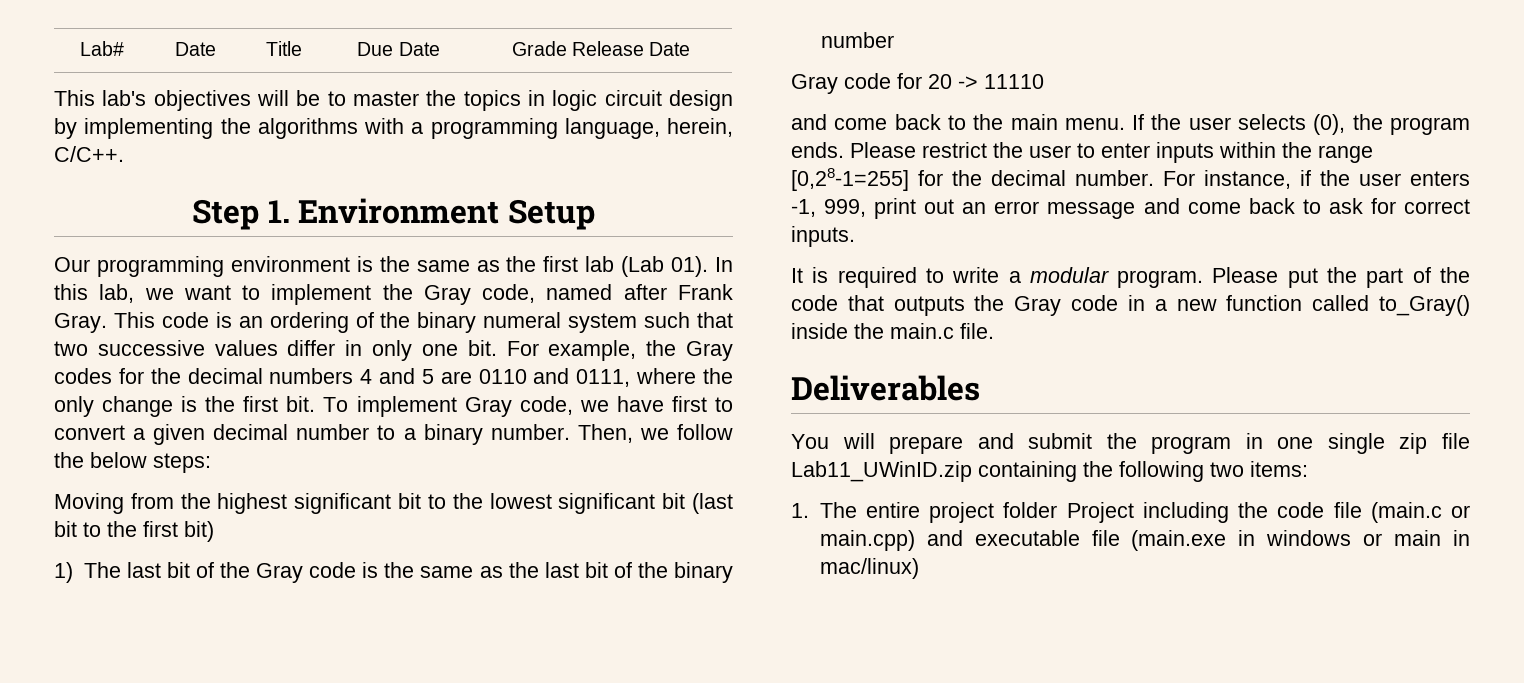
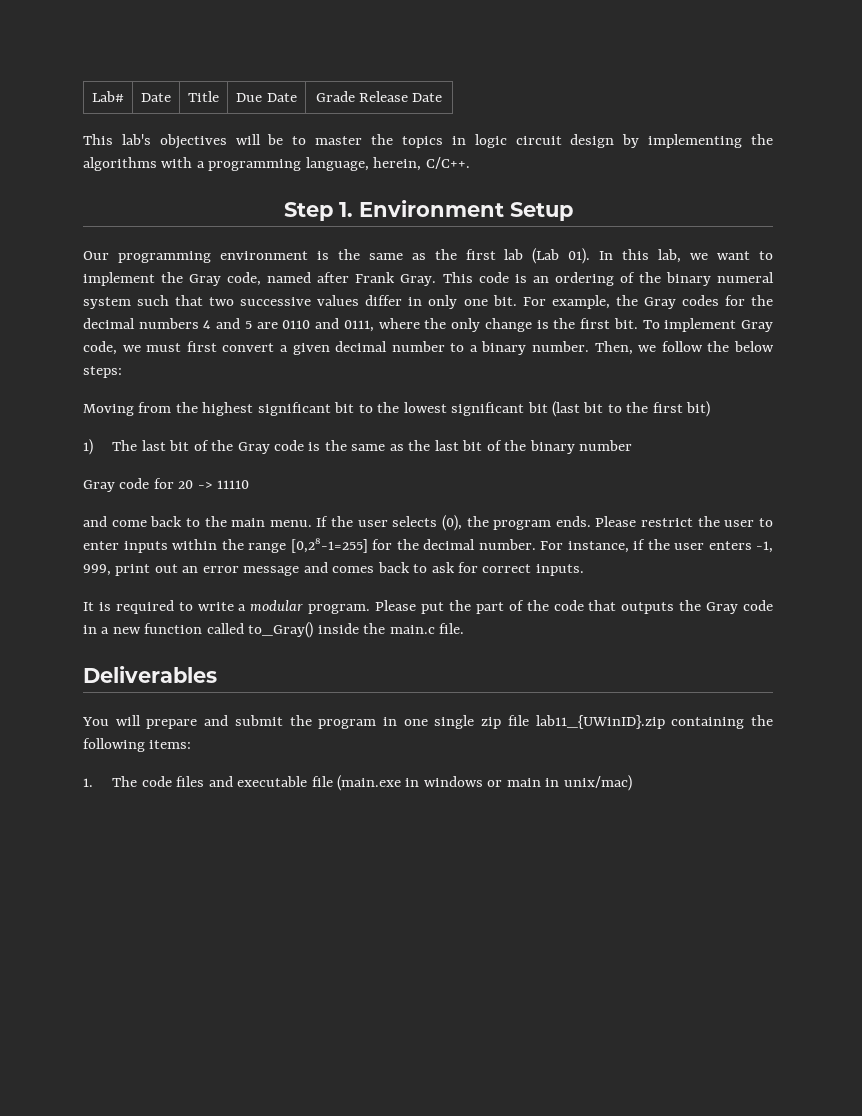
- To implement Gray code, we have first to convert a given decimal number to a binary number.
+ To implement Gray code, we must first convert a given decimal number to a binary number.
- For instance, if the user enters -1, 999, print out an error message and come back to ask for correct inputs.
+ For instance, if the user enters -1, 999, print out an error message and comes back to ask for correct inputs.
- You will prepare and submit the program in one single zip file Lab11_UWinID.zip containing the following two items:
+ You will prepare and submit the program in one single zip file lab11_{UWinID}.zip containing the following items:
- 1. The entire project folder Project including the code file (main.c or main.cpp) and executable file (main.exe in windows or main in mac/linux)
+ 1. The code files and executable file (main.exe in windows or main in unix/mac)

